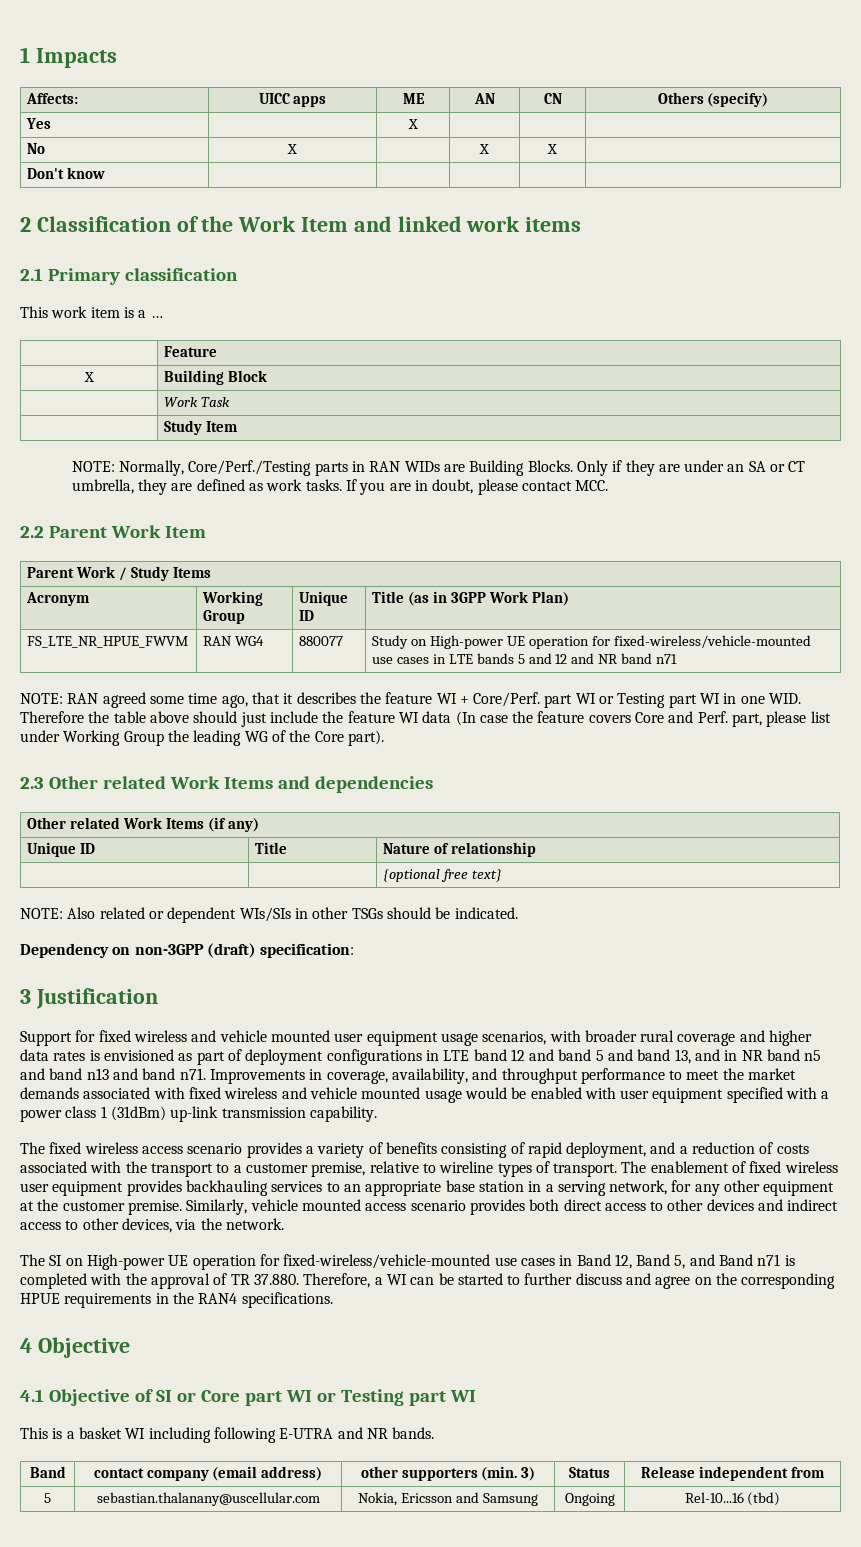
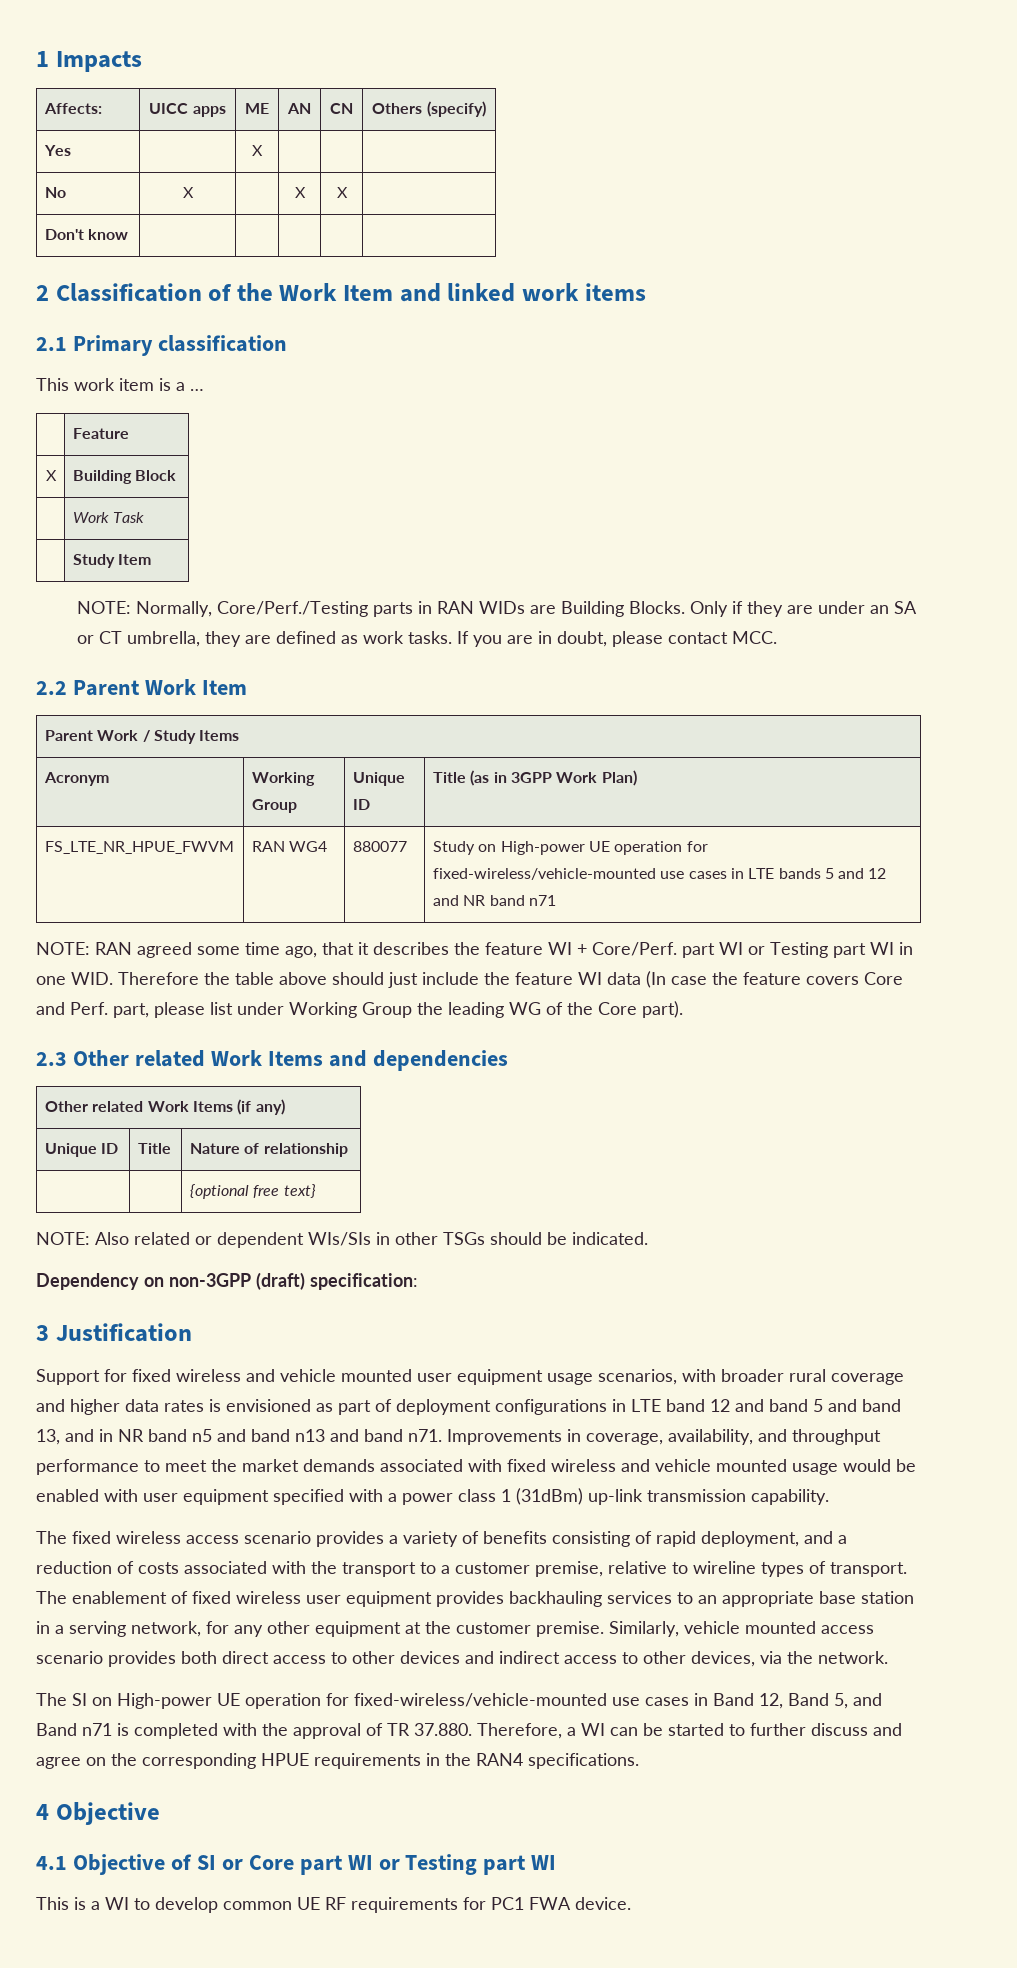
- This is a basket WI including following E-UTRA and NR bands.
- Band | contact company (email address) | other supporters (min. 3) | Status | Release independent from
- 5 | sebastian.thalanany@uscellular.com | Nokia, Ericsson and Samsung | Ongoing | Rel-10...16 (tbd)
+ This is a WI to develop common UE RF requirements for PC1 FWA device.

